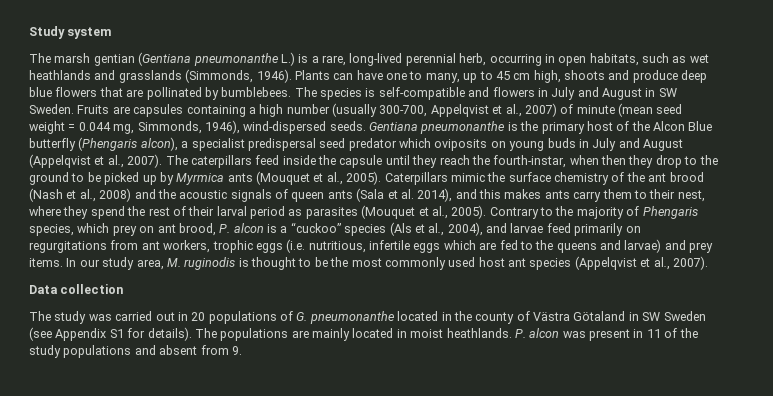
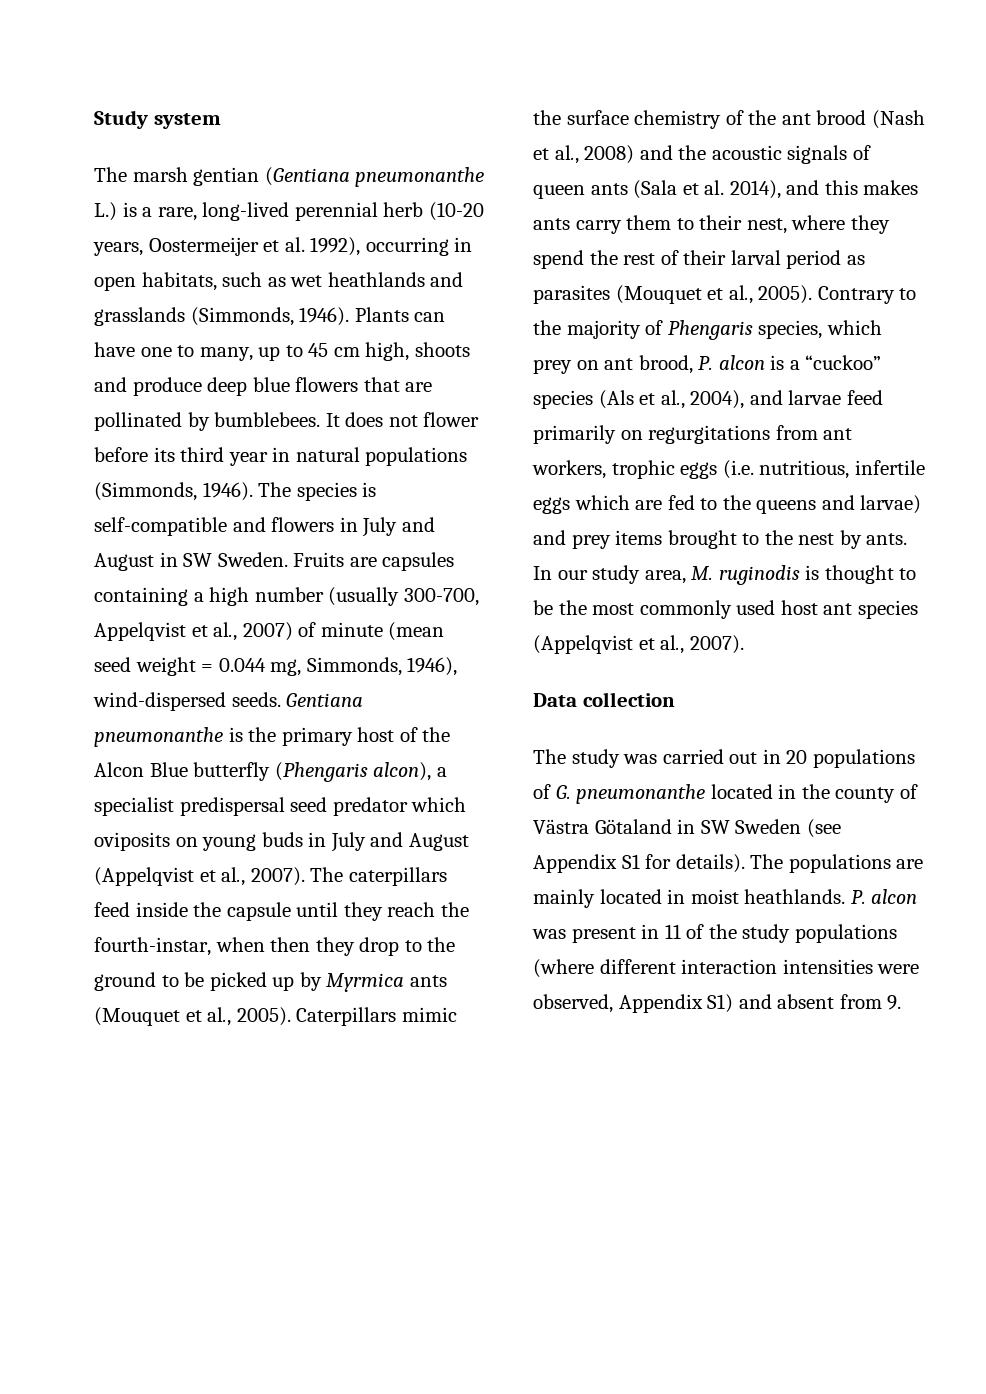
- The marsh gentian (Gentiana pneumonanthe L.) is a rare, long-lived perennial herb, occurring in open habitats, such as wet heathlands and grasslands (Simmonds, 1946).
+ The marsh gentian (Gentiana pneumonanthe L.) is a rare, long-lived perennial herb (10-20 years, Oostermeijer et al. 1992), occurring in open habitats, such as wet heathlands and grasslands (Simmonds, 1946).
+ It does not flower before its third year in natural populations (Simmonds, 1946).
- Contrary to the majority of Phengaris species, which prey on ant brood, P. alcon is a “cuckoo” species (Als et al., 2004), and larvae feed primarily on regurgitations from ant workers, trophic eggs (i.e. nutritious, infertile eggs which are fed to the queens and larvae) and prey items.
+ Contrary to the majority of Phengaris species, which prey on ant brood, P. alcon is a “cuckoo” species (Als et al., 2004), and larvae feed primarily on regurgitations from ant workers, trophic eggs (i.e. nutritious, infertile eggs which are fed to the queens and larvae) and prey items brought to the nest by ants.
- P. alcon was present in 11 of the study populations and absent from 9.
+ P. alcon was present in 11 of the study populations (where different interaction intensities were observed, Appendix S1) and absent from 9.

